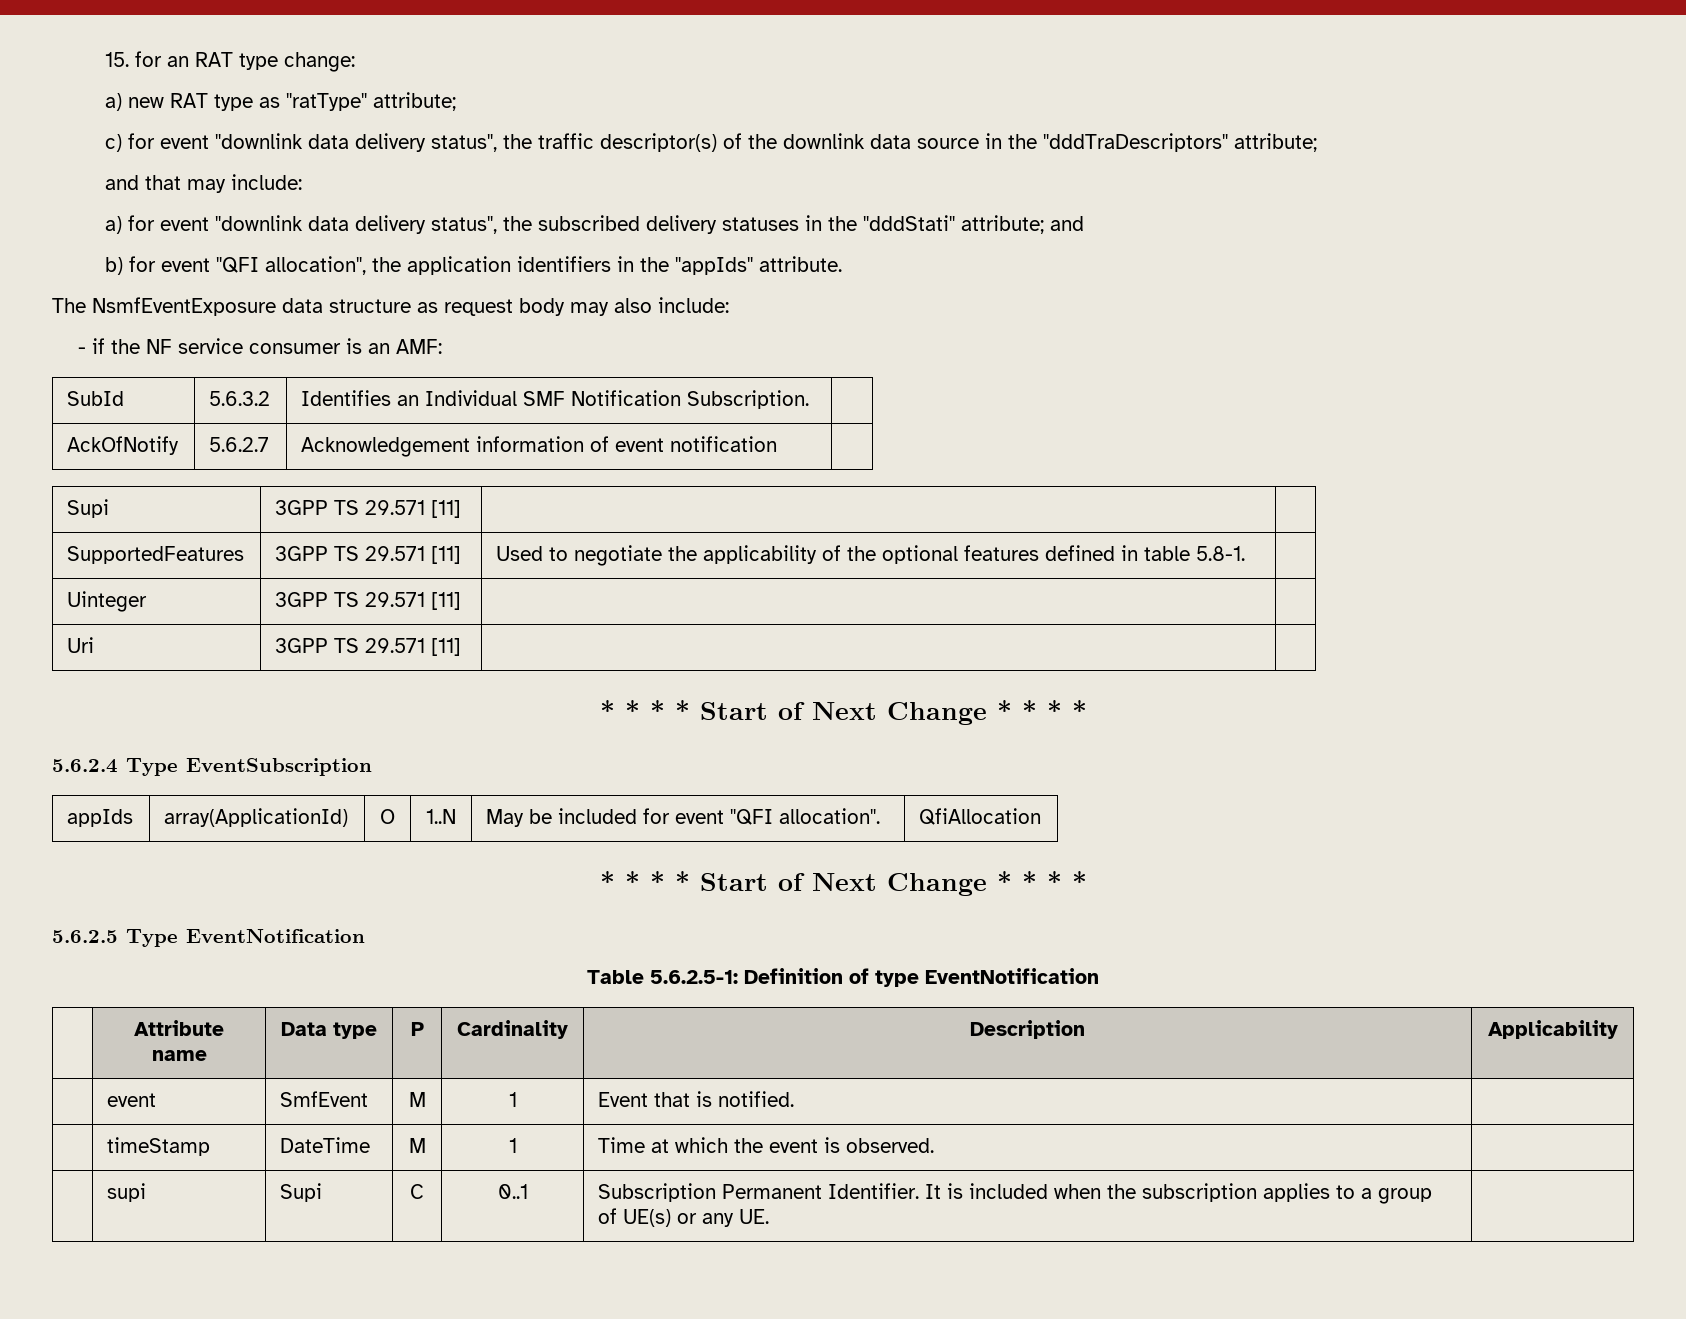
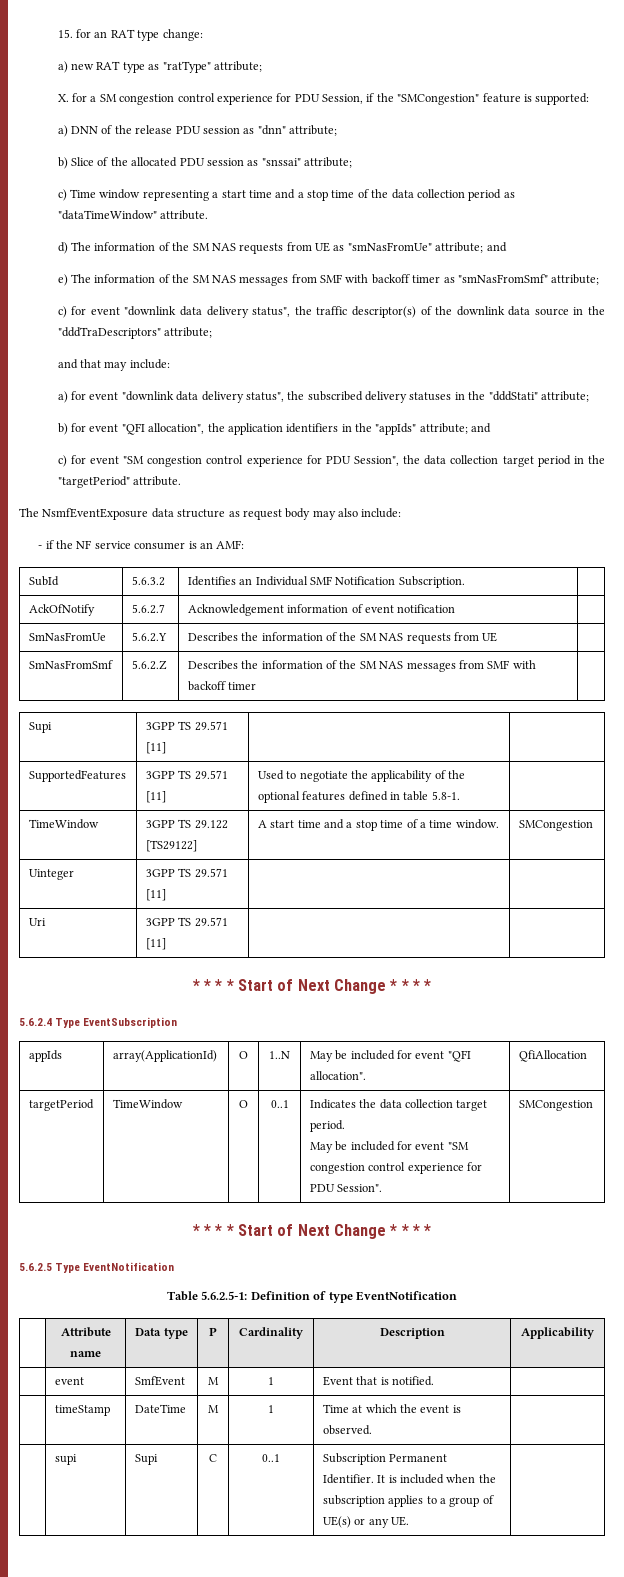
+ X. for a SM congestion control experience for PDU Session, if the "SMCongestion" feature is supported:
+ a) DNN of the release PDU session as "dnn" attribute;
+ b) Slice of the allocated PDU session as "snssai" attribute;
+ c) Time window representing a start time and a stop time of the data collection period as "dataTimeWindow" attribute.
+ d) The information of the SM NAS requests from UE as "smNasFromUe" attribute; and
+ e) The information of the SM NAS messages from SMF with backoff timer as "smNasFromSmf" attribute;
- a) for event "downlink data delivery status", the subscribed delivery statuses in the "dddStati" attribute; and
+ a) for event "downlink data delivery status", the subscribed delivery statuses in the "dddStati" attribute;
- b) for event "QFI allocation", the application identifiers in the "appIds" attribute.
+ b) for event "QFI allocation", the application identifiers in the "appIds" attribute; and
+ c) for event "SM congestion control experience for PDU Session", the data collection target period in the "targetPeriod" attribute.
+ SmNasFromUe | 5.6.2.Y | Describes the information of the SM NAS requests from UE |
+ SmNasFromSmf | 5.6.2.Z | Describes the information of the SM NAS messages from SMF with backoff timer |
+ TimeWindow | 3GPP TS 29.122 [TS29122] | A start time and a stop time of a time window. | SMCongestion
+ targetPeriod | TimeWindow | O | 0..1 | Indicates the data collection target period.
+ May be included for event "SM congestion control experience for PDU Session". | SMCongestion

